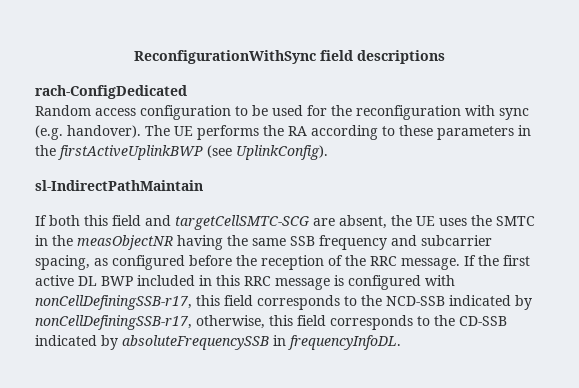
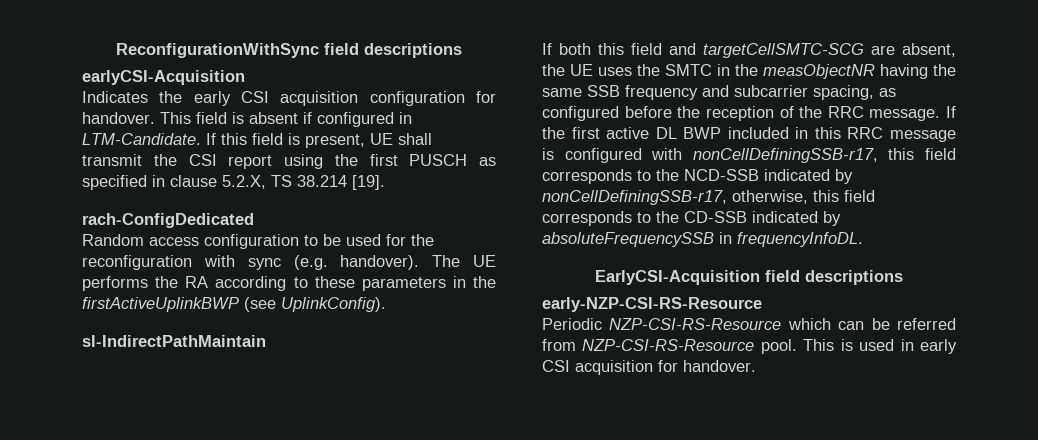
+ earlyCSI-Acquisition
+ Indicates the early CSI acquisition configuration for handover. This field is absent if configured in LTM-Candidate. If this field is present, UE shall transmit the CSI report using the first PUSCH as specified in clause 5.2.X, TS 38.214 [19].
+ EarlyCSI-Acquisition field descriptions
+ early-NZP-CSI-RS-Resource
+ Periodic NZP-CSI-RS-Resource which can be referred from NZP-CSI-RS-Resource pool. This is used in early CSI acquisition for handover.

